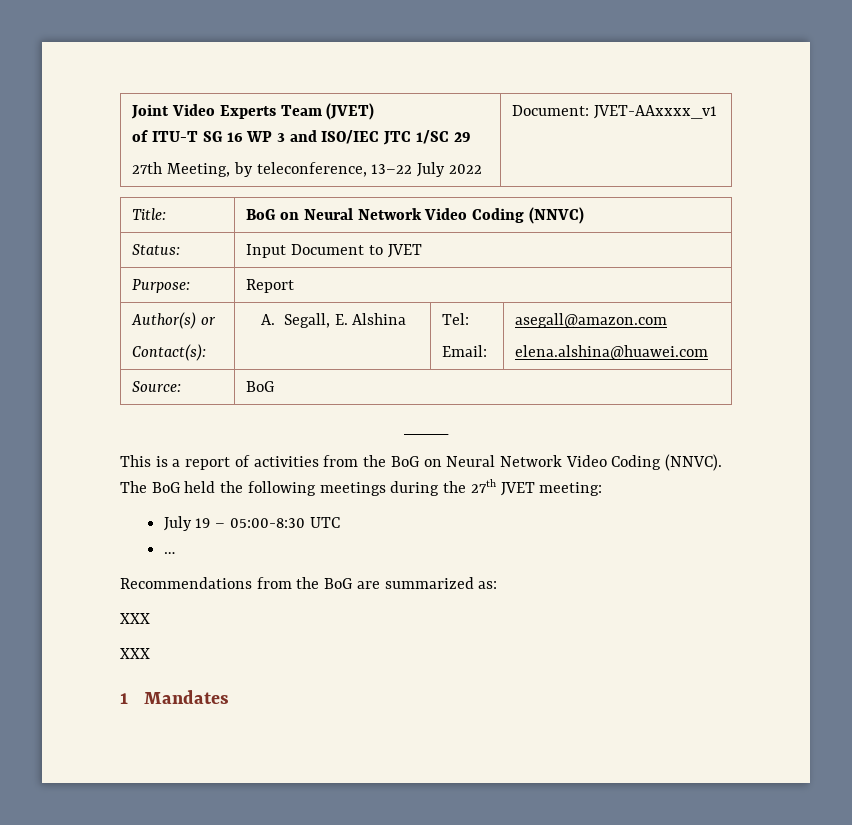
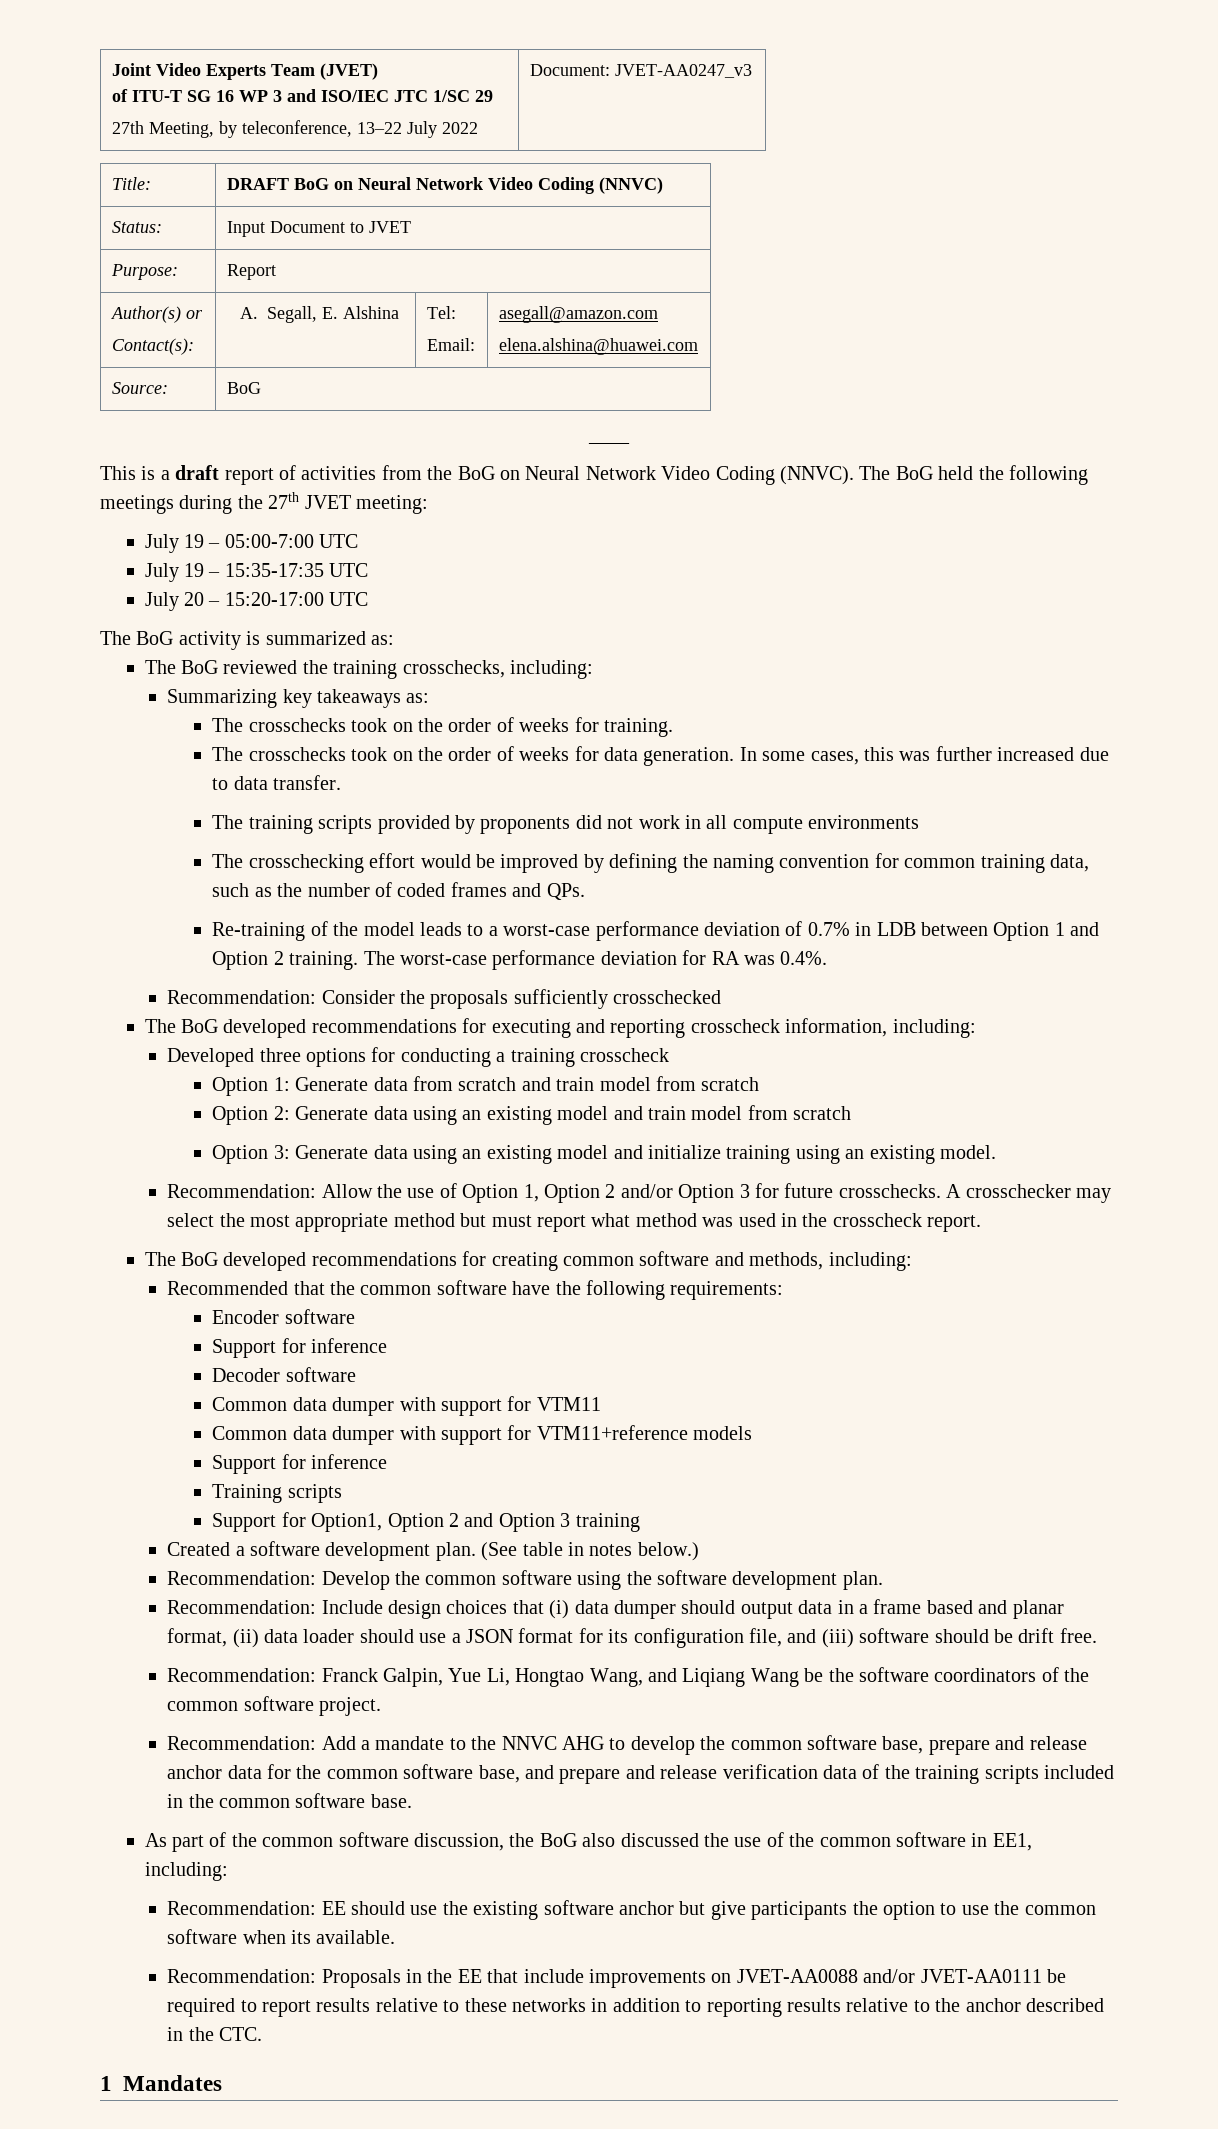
  Joint Video Experts Team (JVET)
  of ITU-T SG 16 WP 3 and ISO/IEC JTC 1/SC 29
- 27th Meeting, by teleconference, 13–22 July 2022 | Document: JVET-AAxxxx_v1
+ 27th Meeting, by teleconference, 13–22 July 2022 | Document: JVET-AA0247_v3
- Title: | BoG on Neural Network Video Coding (NNVC)
+ Title: | DRAFT BoG on Neural Network Video Coding (NNVC)
- This is a report of activities from the BoG on Neural Network Video Coding (NNVC).
+ This is a draft report of activities from the BoG on Neural Network Video Coding (NNVC).
- July 19 – 05:00-8:30 UTC
- …
- Recommendations from the BoG are summarized as:
- XXX
- XXX
+ July 19 – 05:00-7:00 UTC
+ July 19 – 15:35-17:35 UTC
+ July 20 – 15:20-17:00 UTC
+ The BoG activity is summarized as:
+ The BoG reviewed the training crosschecks, including:
+ Summarizing key takeaways as:
+ The crosschecks took on the order of weeks for training.
+ The crosschecks took on the order of weeks for data generation. In some cases, this was further increased due to data transfer.
+ The training scripts provided by proponents did not work in all compute environments
+ The crosschecking effort would be improved by defining the naming convention for common training data, such as the number of coded frames and QPs.
+ Re-training of the model leads to a worst-case performance deviation of 0.7% in LDB between Option 1 and Option 2 training. The worst-case performance deviation for RA was 0.4%.
+ Recommendation: Consider the proposals sufficiently crosschecked
+ The BoG developed recommendations for executing and reporting crosscheck information, including:
+ Developed three options for conducting a training crosscheck
+ Option 1: Generate data from scratch and train model from scratch
+ Option 2: Generate data using an existing model and train model from scratch
+ Option 3: Generate data using an existing model and initialize training using an existing model.
+ Recommendation: Allow the use of Option 1, Option 2 and/or Option 3 for future crosschecks. A crosschecker may select the most appropriate method but must report what method was used in the crosscheck report.
+ The BoG developed recommendations for creating common software and methods, including:
+ Recommended that the common software have the following requirements:
+ Encoder software
+ Support for inference
+ Decoder software
+ Common data dumper with support for VTM11
+ Common data dumper with support for VTM11+reference models
+ Support for inference
+ Training scripts
+ Support for Option1, Option 2 and Option 3 training
+ Created a software development plan. (See table in notes below.)
+ Recommendation: Develop the common software using the software development plan.
+ Recommendation: Include design choices that (i) data dumper should output data in a frame based and planar format, (ii) data loader should use a JSON format for its configuration file, and (iii) software should be drift free.
+ Recommendation: Franck Galpin, Yue Li, Hongtao Wang, and Liqiang Wang be the software coordinators of the common software project.
+ Recommendation: Add a mandate to the NNVC AHG to develop the common software base, prepare and release anchor data for the common software base, and prepare and release verification data of the training scripts included in the common software base.
+ As part of the common software discussion, the BoG also discussed the use of the common software in EE1, including:
+ Recommendation: EE should use the existing software anchor but give participants the option to use the common software when its available.
+ Recommendation: Proposals in the EE that include improvements on JVET-AA0088 and/or JVET-AA0111 be required to report results relative to these networks in addition to reporting results relative to the anchor described in the CTC.

